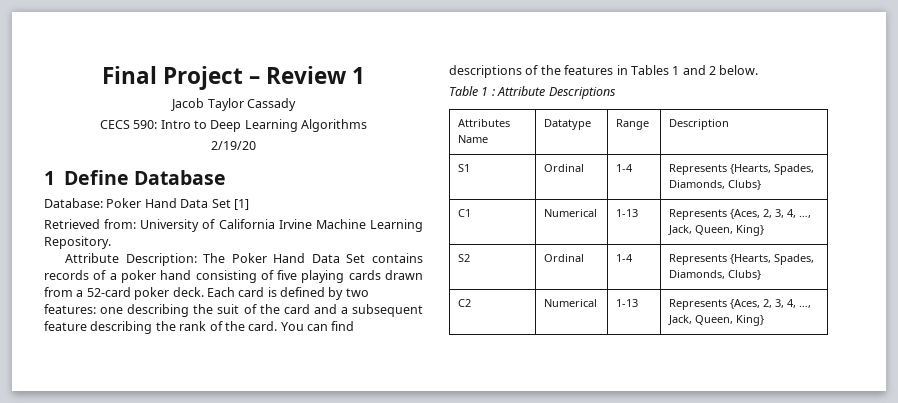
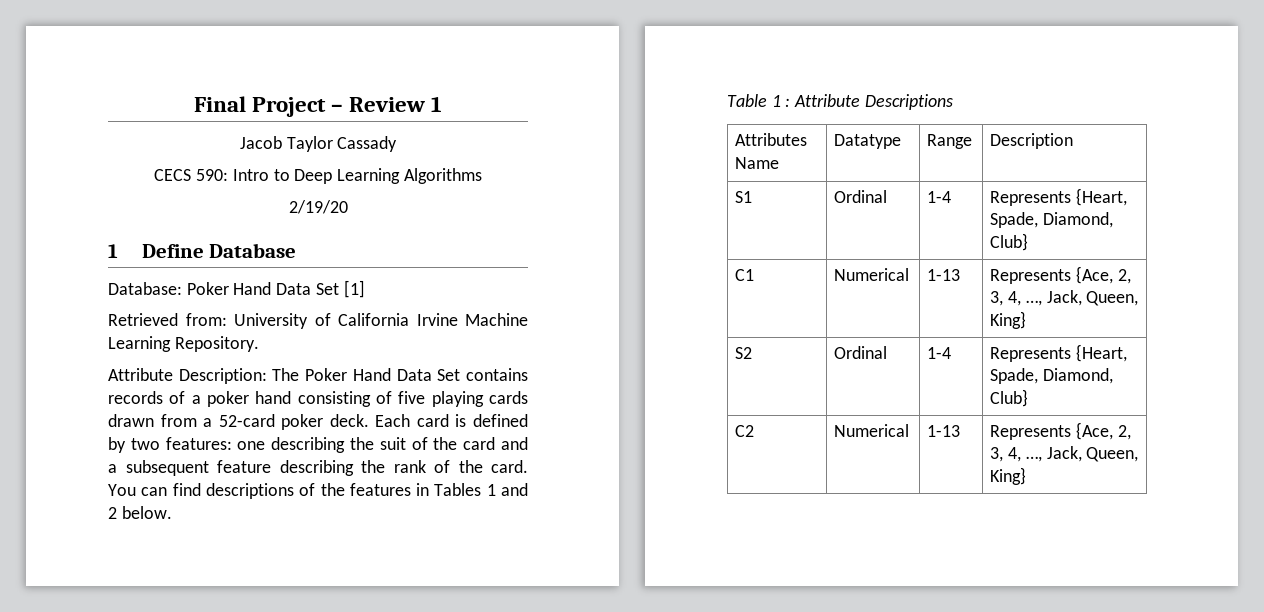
- S1 | Ordinal | 1-4 | Represents {Hearts, Spades, Diamonds, Clubs}
+ S1 | Ordinal | 1-4 | Represents {Heart, Spade, Diamond, Club}
- C1 | Numerical | 1-13 | Represents {Aces, 2, 3, 4, …, Jack, Queen, King}
+ C1 | Numerical | 1-13 | Represents {Ace, 2, 3, 4, …, Jack, Queen, King}
- S2 | Ordinal | 1-4 | Represents {Hearts, Spades, Diamonds, Clubs}
+ S2 | Ordinal | 1-4 | Represents {Heart, Spade, Diamond, Club}
- C2 | Numerical | 1-13 | Represents {Aces, 2, 3, 4, …, Jack, Queen, King}
+ C2 | Numerical | 1-13 | Represents {Ace, 2, 3, 4, …, Jack, Queen, King}

